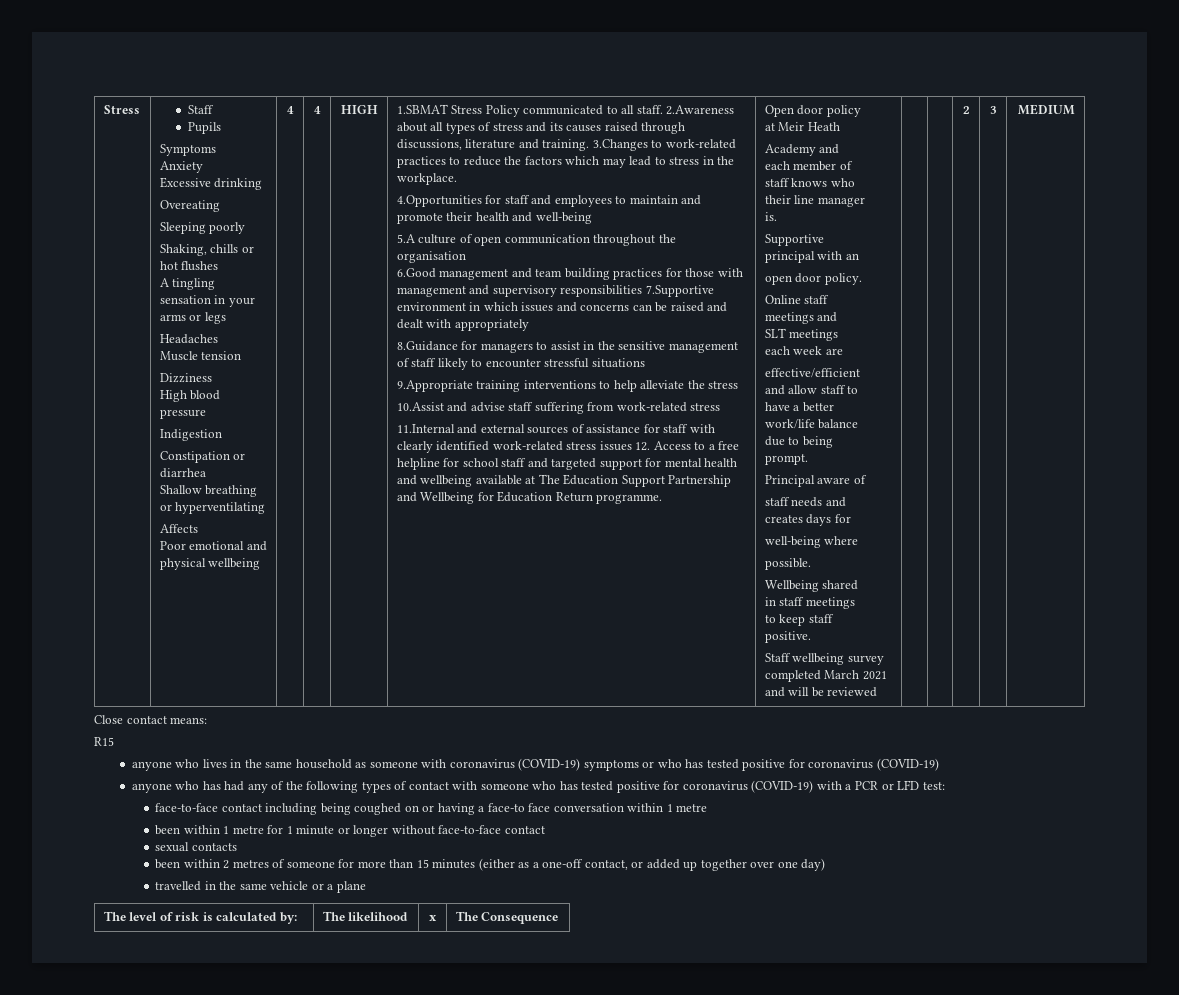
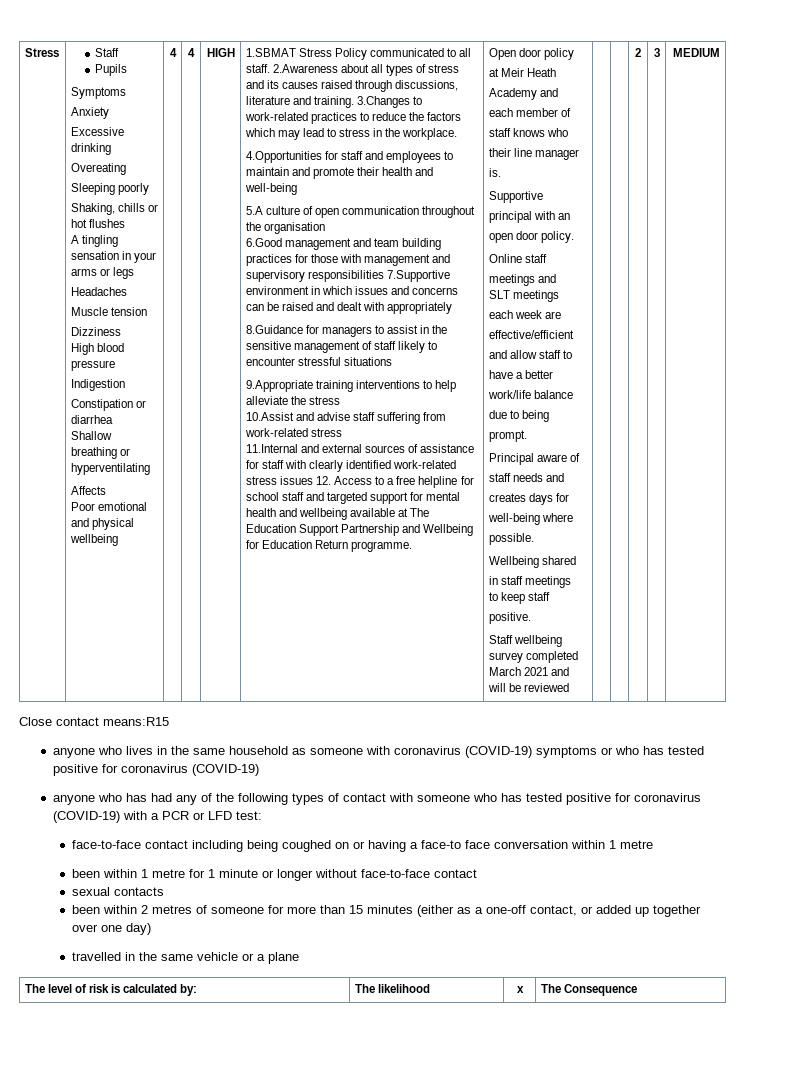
- Close contact means:
- R15
+ Close contact means:R15

